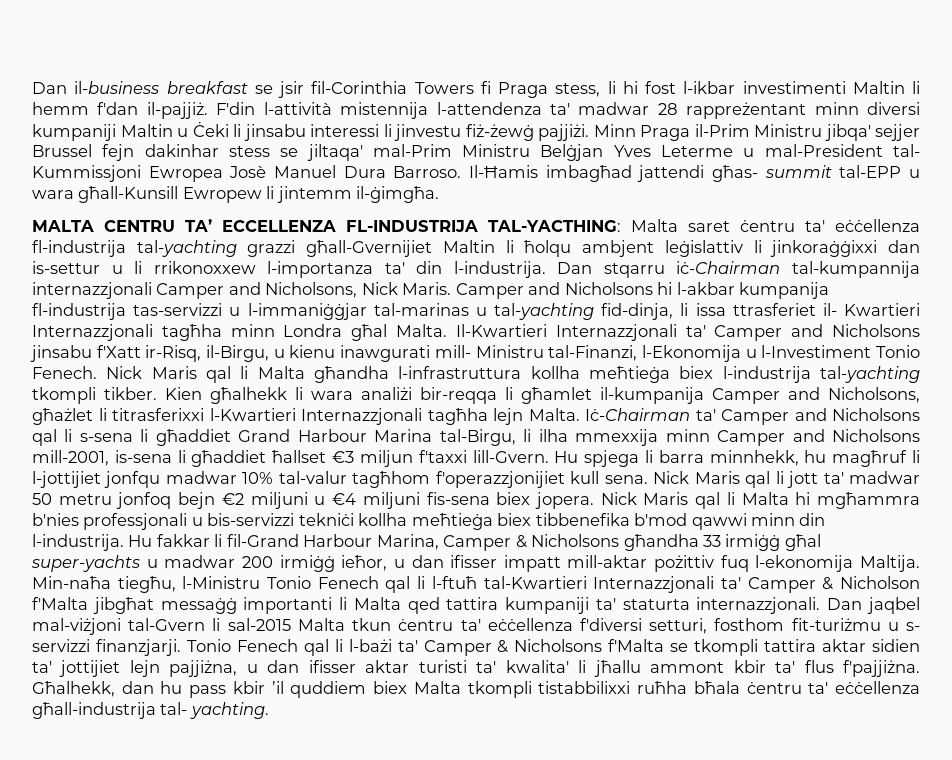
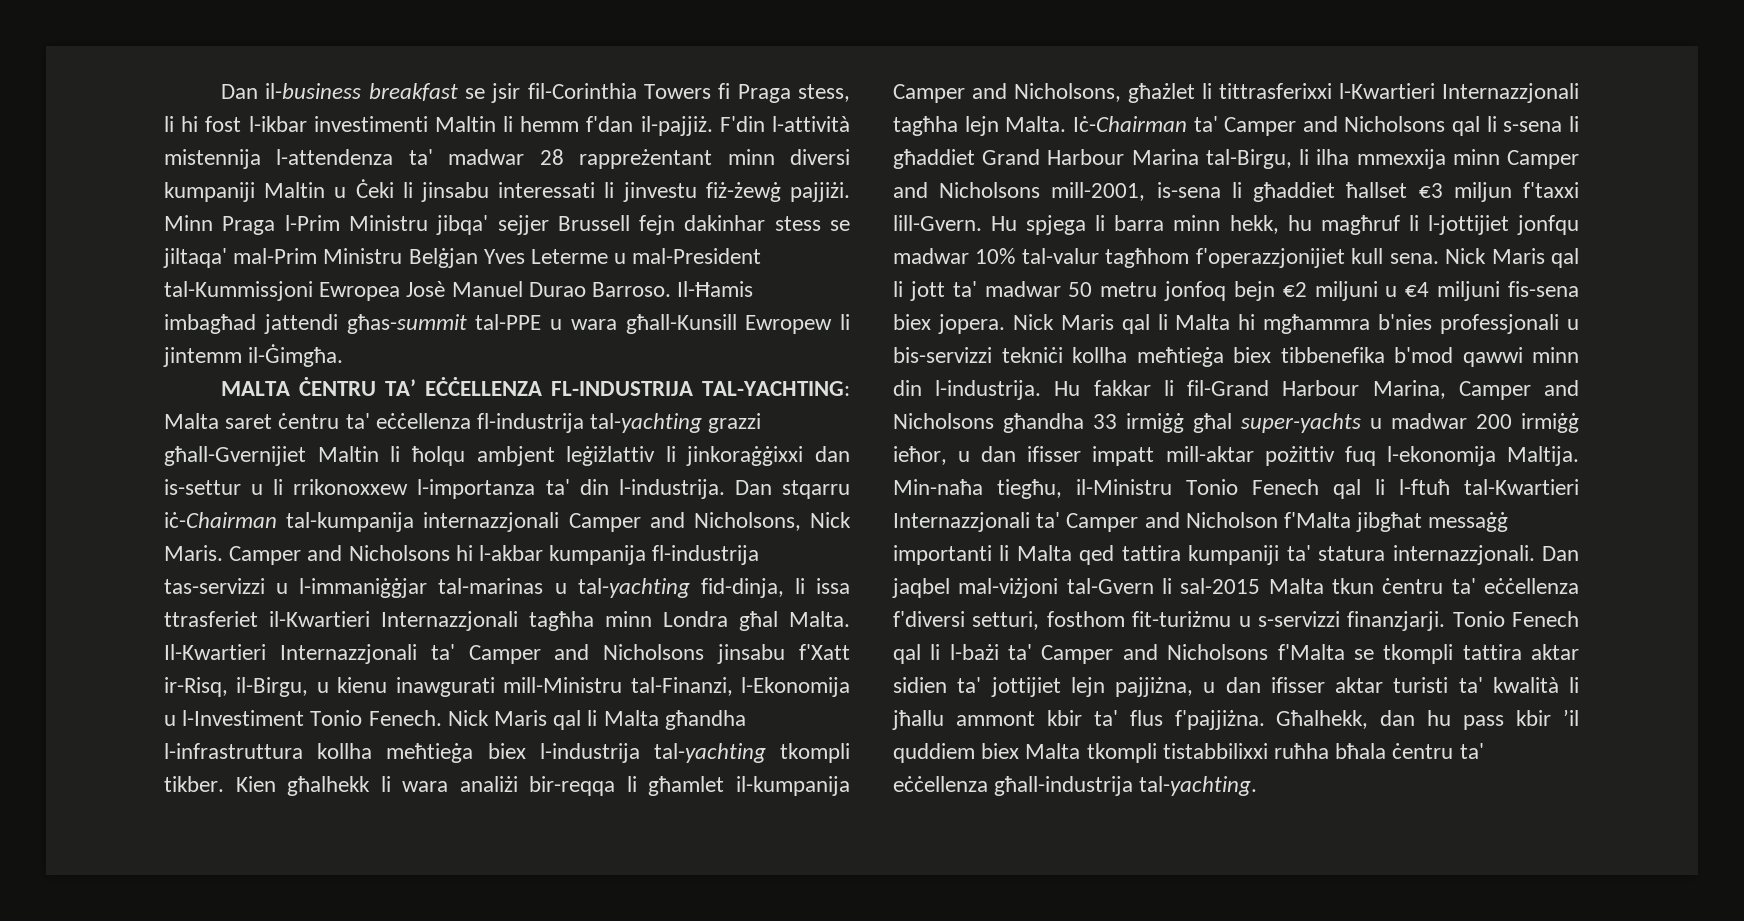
- F'din l-attività mistennija l-attendenza ta' madwar 28 rappreżentant minn diversi kumpaniji Maltin u Ċeki li jinsabu interessi li jinvestu fiż-żewġ pajjiżi.
+ F'din l-attività mistennija l-attendenza ta' madwar 28 rappreżentant minn diversi kumpaniji Maltin u Ċeki li jinsabu interessati li jinvestu fiż-żewġ pajjiżi.
- Minn Praga il-Prim Ministru jibqa' sejjer Brussel fejn dakinhar stess se jiltaqa' mal-Prim Ministru Belġjan Yves Leterme u mal-President tal- Kummissjoni Ewropea Josè Manuel Dura Barroso.
+ Minn Praga l-Prim Ministru jibqa' sejjer Brussell fejn dakinhar stess se jiltaqa' mal-Prim Ministru Belġjan Yves Leterme u mal-President tal-Kummissjoni Ewropea Josè Manuel Durao Barroso.
- Il-Ħamis imbagħad jattendi għas- summit tal-EPP u wara għall-Kunsill Ewropew li jintemm il-ġimgħa.
+ Il-Ħamis imbagħad jattendi għas-summit tal-PPE u wara għall-Kunsill Ewropew li jintemm il-Ġimgħa.
- MALTA CENTRU TA’ ECCELLENZA FL-INDUSTRIJA TAL-YACTHING: Malta saret ċentru ta' eċċellenza fl-industrija tal-yachting grazzi għall-Gvernijiet Maltin li ħolqu ambjent leġislattiv li jinkoraġġixxi dan is-settur u li rrikonoxxew l-importanza ta' din l-industrija.
+ MALTA ĊENTRU TA’ EĊĊELLENZA FL-INDUSTRIJA TAL-YACHTING: Malta saret ċentru ta' eċċellenza fl-industrija tal-yachting grazzi għall-Gvernijiet Maltin li ħolqu ambjent leġiżlattiv li jinkoraġġixxi dan is-settur u li rrikonoxxew l-importanza ta' din l-industrija.
- Dan stqarru iċ-Chairman tal-kumpannija internazzjonali Camper and Nicholsons, Nick Maris.
+ Dan stqarru iċ-Chairman tal-kumpanija internazzjonali Camper and Nicholsons, Nick Maris.
- Camper and Nicholsons hi l-akbar kumpanija fl-industrija tas-servizzi u l-immaniġġjar tal-marinas u tal-yachting fid-dinja, li issa ttrasferiet il- Kwartieri Internazzjonali tagħha minn Londra għal Malta.
+ Camper and Nicholsons hi l-akbar kumpanija fl-industrija tas-servizzi u l-immaniġġjar tal-marinas u tal-yachting fid-dinja, li issa ttrasferiet il-Kwartieri Internazzjonali tagħha minn Londra għal Malta.
- Il-Kwartieri Internazzjonali ta' Camper and Nicholsons jinsabu f'Xatt ir-Risq, il-Birgu, u kienu inawgurati mill- Ministru tal-Finanzi, l-Ekonomija u l-Investiment Tonio Fenech.
+ Il-Kwartieri Internazzjonali ta' Camper and Nicholsons jinsabu f'Xatt ir-Risq, il-Birgu, u kienu inawgurati mill-Ministru tal-Finanzi, l-Ekonomija u l-Investiment Tonio Fenech.
- Kien għalhekk li wara analiżi bir-reqqa li għamlet il-kumpanija Camper and Nicholsons, għażlet li titrasferixxi l-Kwartieri Internazzjonali tagħha lejn Malta.
+ Kien għalhekk li wara analiżi bir-reqqa li għamlet il-kumpanija Camper and Nicholsons, għażlet li tittrasferixxi l-Kwartieri Internazzjonali tagħha lejn Malta.
- Hu spjega li barra minnhekk, hu magħruf li l-jottijiet jonfqu madwar 10% tal-valur tagħhom f'operazzjonijiet kull sena.
+ Hu spjega li barra minn hekk, hu magħruf li l-jottijiet jonfqu madwar 10% tal-valur tagħhom f'operazzjonijiet kull sena.
- Hu fakkar li fil-Grand Harbour Marina, Camper & Nicholsons għandha 33 irmiġġ għal super-yachts u madwar 200 irmiġġ ieħor, u dan ifisser impatt mill-aktar pożittiv fuq l-ekonomija Maltija.
+ Hu fakkar li fil-Grand Harbour Marina, Camper and Nicholsons għandha 33 irmiġġ għal super-yachts u madwar 200 irmiġġ ieħor, u dan ifisser impatt mill-aktar pożittiv fuq l-ekonomija Maltija.
- Min-naħa tiegħu, l-Ministru Tonio Fenech qal li l-ftuħ tal-Kwartieri Internazzjonali ta' Camper & Nicholson f'Malta jibgħat messaġġ importanti li Malta qed tattira kumpaniji ta' staturta internazzjonali.
+ Min-naħa tiegħu, il-Ministru Tonio Fenech qal li l-ftuħ tal-Kwartieri Internazzjonali ta' Camper and Nicholson f'Malta jibgħat messaġġ importanti li Malta qed tattira kumpaniji ta' statura internazzjonali.
- Dan jaqbel mal-viżjoni tal-Gvern li sal-2015 Malta tkun ċentru ta' eċċellenza f'diversi setturi, fosthom fit-turiżmu u s- servizzi finanzjarji.
+ Dan jaqbel mal-viżjoni tal-Gvern li sal-2015 Malta tkun ċentru ta' eċċellenza f'diversi setturi, fosthom fit-turiżmu u s-servizzi finanzjarji.
- Tonio Fenech qal li l-bażi ta' Camper & Nicholsons f'Malta se tkompli tattira aktar sidien ta' jottijiet lejn pajjiżna, u dan ifisser aktar turisti ta' kwalita' li jħallu ammont kbir ta' flus f'pajjiżna.
+ Tonio Fenech qal li l-bażi ta' Camper and Nicholsons f'Malta se tkompli tattira aktar sidien ta' jottijiet lejn pajjiżna, u dan ifisser aktar turisti ta' kwalità li jħallu ammont kbir ta' flus f'pajjiżna.
- Għalhekk, dan hu pass kbir ’il quddiem biex Malta tkompli tistabbilixxi ruħha bħala ċentru ta' eċċellenza għall-industrija tal- yachting.
+ Għalhekk, dan hu pass kbir ’il quddiem biex Malta tkompli tistabbilixxi ruħha bħala ċentru ta' eċċellenza għall-industrija tal-yachting.

